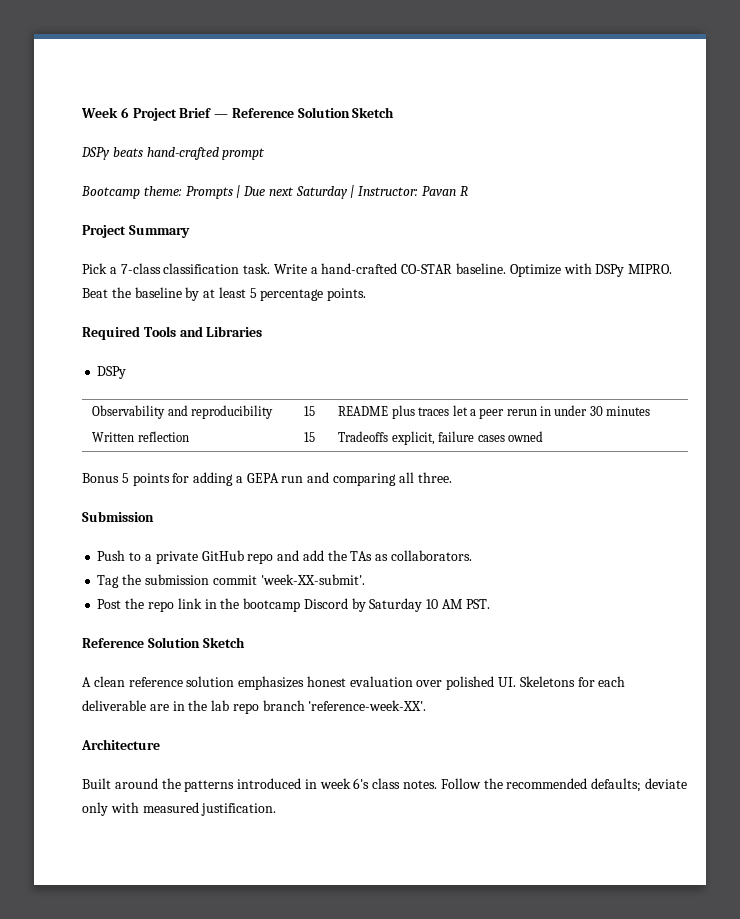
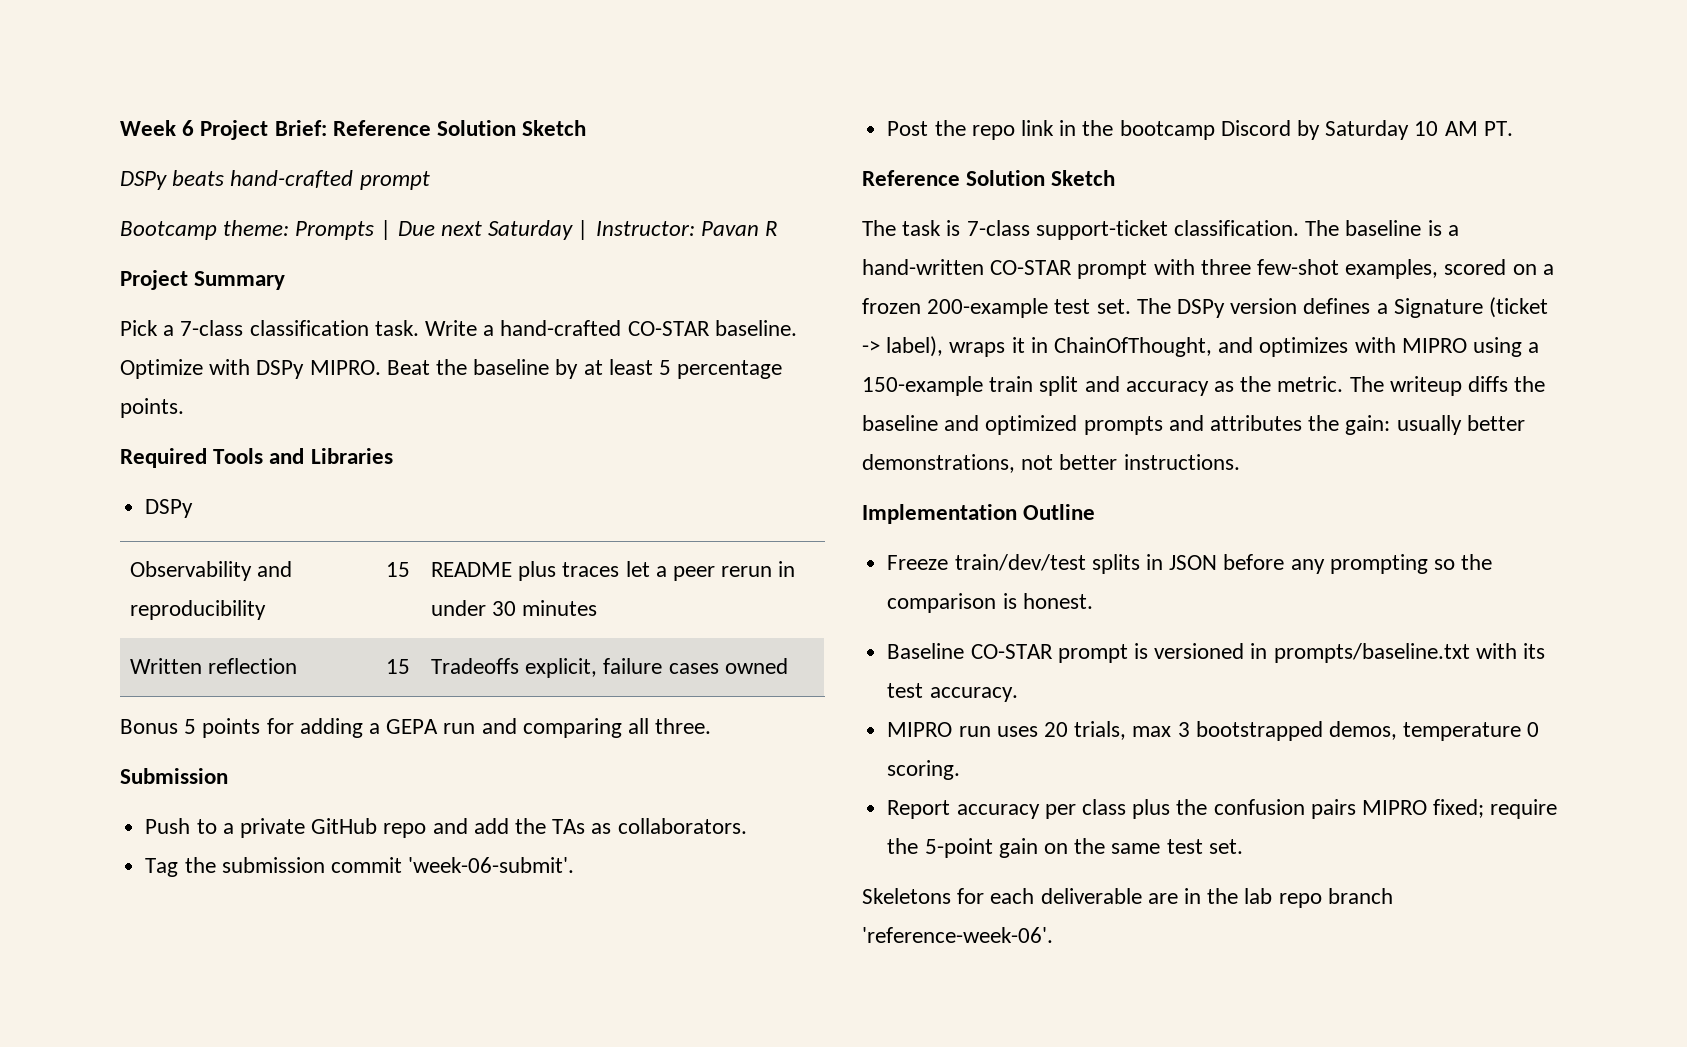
- Week 6 Project Brief — Reference Solution Sketch
+ Week 6 Project Brief: Reference Solution Sketch
- Tag the submission commit 'week-XX-submit'.
+ Tag the submission commit 'week-06-submit'.
- Post the repo link in the bootcamp Discord by Saturday 10 AM PST.
+ Post the repo link in the bootcamp Discord by Saturday 10 AM PT.
  Reference Solution Sketch
- A clean reference solution emphasizes honest evaluation over polished UI. Skeletons for each deliverable are in the lab repo branch 'reference-week-XX'.
- Architecture
- Built around the patterns introduced in week 6's class notes. Follow the recommended defaults; deviate only with measured justification.
+ The task is 7-class support-ticket classification. The baseline is a hand-written CO-STAR prompt with three few-shot examples, scored on a frozen 200-example test set. The DSPy version defines a Signature (ticket -> label), wraps it in ChainOfThought, and optimizes with MIPRO using a 150-example train split and accuracy as the metric. The writeup diffs the baseline and optimized prompts and attributes the gain: usually better demonstrations, not better instructions.
+ Implementation Outline
+ Freeze train/dev/test splits in JSON before any prompting so the comparison is honest.
+ Baseline CO-STAR prompt is versioned in prompts/baseline.txt with its test accuracy.
+ MIPRO run uses 20 trials, max 3 bootstrapped demos, temperature 0 scoring.
+ Report accuracy per class plus the confusion pairs MIPRO fixed; require the 5-point gain on the same test set.
+ Skeletons for each deliverable are in the lab repo branch 'reference-week-06'.

